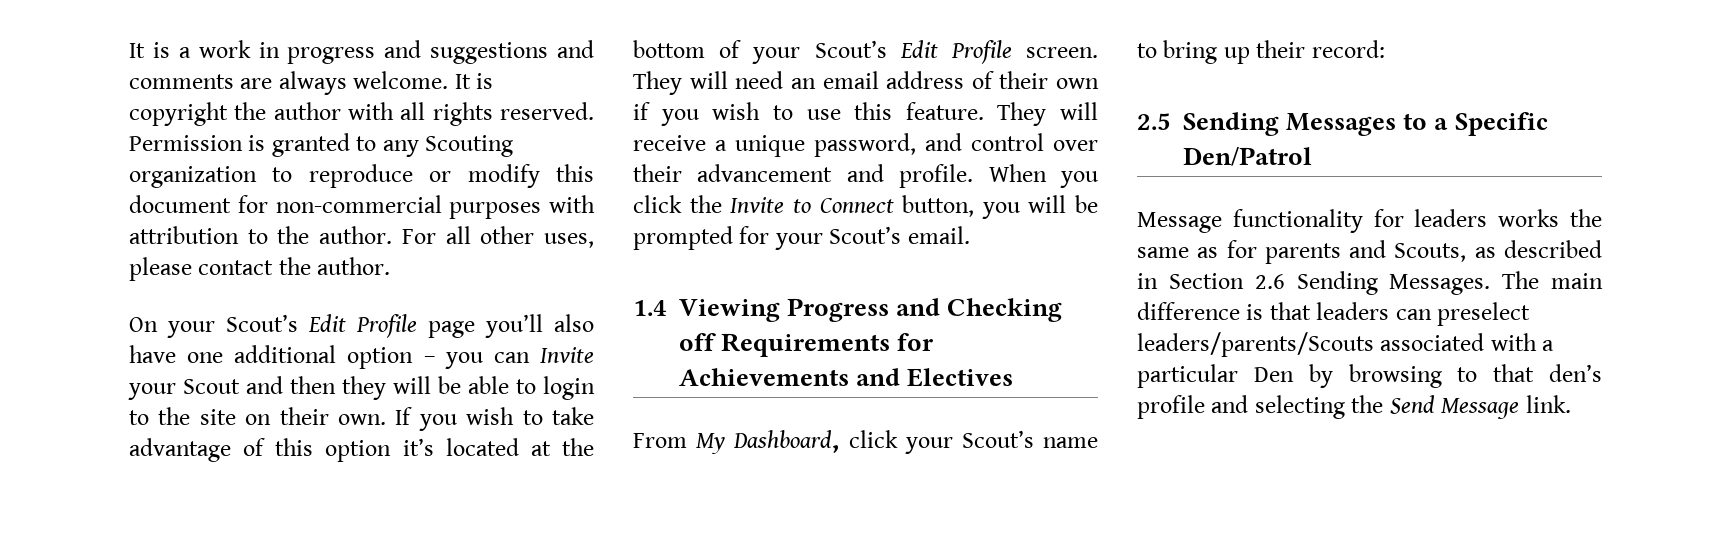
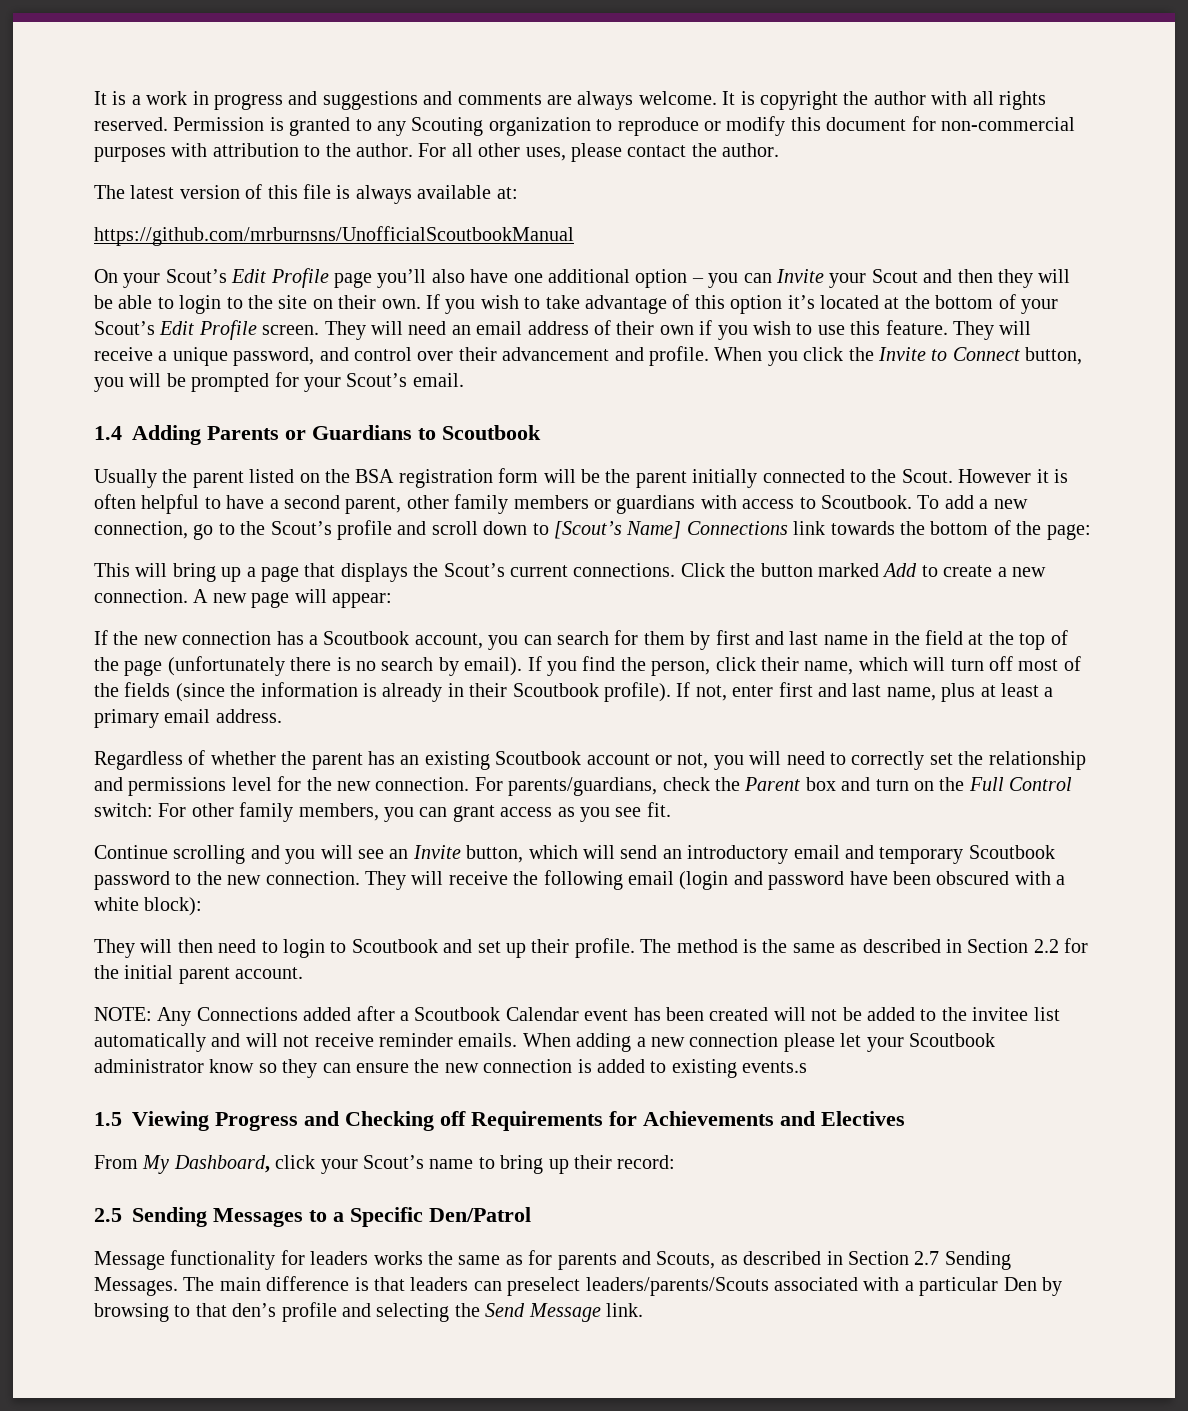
+ The latest version of this file is always available at:
+ https://github.com/mrburnsns/UnofficialScoutbookManual
- 1.4 Viewing Progress and Checking off Requirements for Achievements and Electives
+ 1.4 Adding Parents or Guardians to Scoutbook
+ Usually the parent listed on the BSA registration form will be the parent initially connected to the Scout. However it is often helpful to have a second parent, other family members or guardians with access to Scoutbook. To add a new connection, go to the Scout’s profile and scroll down to [Scout’s Name] Connections link towards the bottom of the page:
+ This will bring up a page that displays the Scout’s current connections. Click the button marked Add to create a new connection. A new page will appear:
+ If the new connection has a Scoutbook account, you can search for them by first and last name in the field at the top of the page (unfortunately there is no search by email). If you find the person, click their name, which will turn off most of the fields (since the information is already in their Scoutbook profile). If not, enter first and last name, plus at least a primary email address.
+ Regardless of whether the parent has an existing Scoutbook account or not, you will need to correctly set the relationship and permissions level for the new connection. For parents/guardians, check the Parent box and turn on the Full Control switch: For other family members, you can grant access as you see fit.
+ Continue scrolling and you will see an Invite button, which will send an introductory email and temporary Scoutbook password to the new connection. They will receive the following email (login and password have been obscured with a white block):
+ They will then need to login to Scoutbook and set up their profile. The method is the same as described in Section 2.2 for the initial parent account.
+ NOTE: Any Connections added after a Scoutbook Calendar event has been created will not be added to the invitee list automatically and will not receive reminder emails. When adding a new connection please let your Scoutbook administrator know so they can ensure the new connection is added to existing events.s
+ 1.5 Viewing Progress and Checking off Requirements for Achievements and Electives
- Message functionality for leaders works the same as for parents and Scouts, as described in Section 2.6 Sending Messages.
+ Message functionality for leaders works the same as for parents and Scouts, as described in Section 2.7 Sending Messages.

